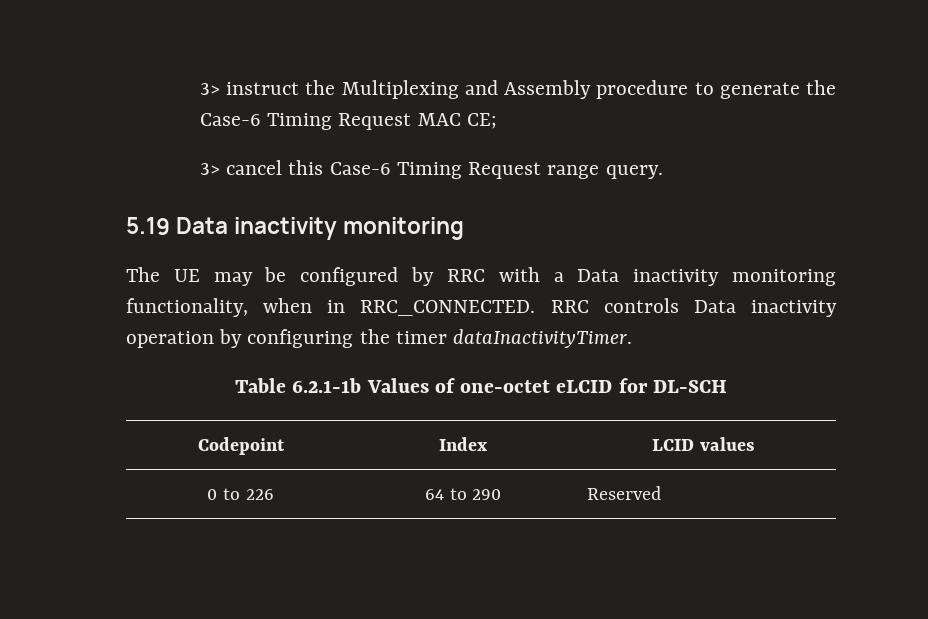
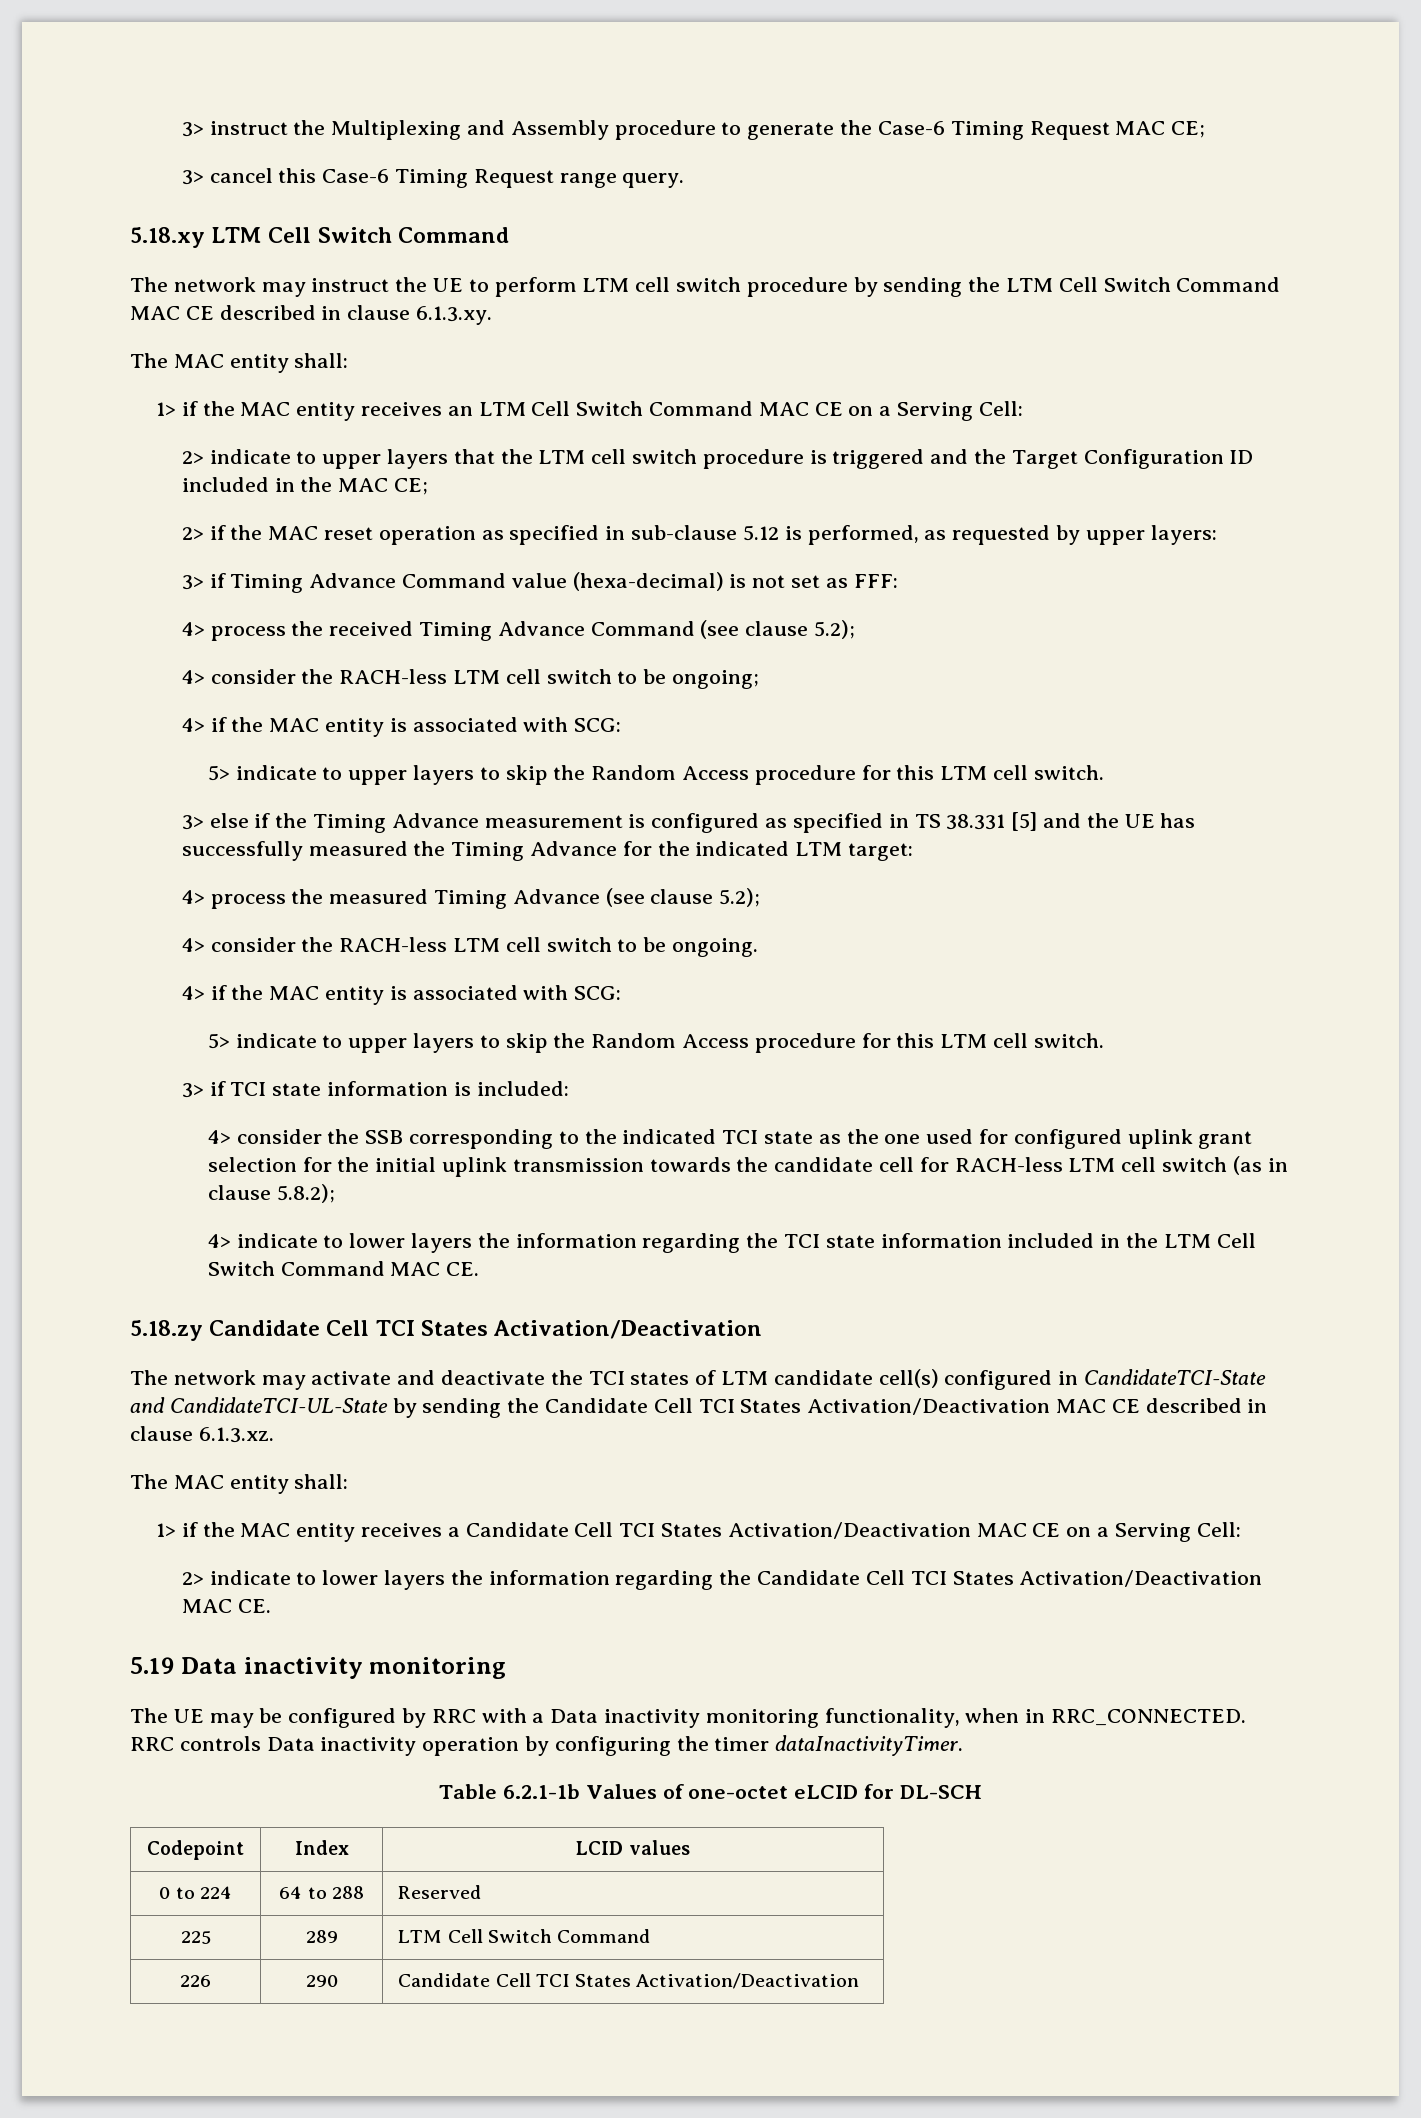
+ 5.18.xy LTM Cell Switch Command
+ The network may instruct the UE to perform LTM cell switch procedure by sending the LTM Cell Switch Command MAC CE described in clause 6.1.3.xy.
+ The MAC entity shall:
+ 1> if the MAC entity receives an LTM Cell Switch Command MAC CE on a Serving Cell:
+ 2> indicate to upper layers that the LTM cell switch procedure is triggered and the Target Configuration ID included in the MAC CE;
+ 2> if the MAC reset operation as specified in sub-clause 5.12 is performed, as requested by upper layers:
+ 3> if Timing Advance Command value (hexa-decimal) is not set as FFF:
+ 4> process the received Timing Advance Command (see clause 5.2);
+ 4> consider the RACH-less LTM cell switch to be ongoing;
+ 4> if the MAC entity is associated with SCG:
+ 5> indicate to upper layers to skip the Random Access procedure for this LTM cell switch.
+ 3> else if the Timing Advance measurement is configured as specified in TS 38.331 [5] and the UE has successfully measured the Timing Advance for the indicated LTM target:
+ 4> process the measured Timing Advance (see clause 5.2);
+ 4> consider the RACH-less LTM cell switch to be ongoing.
+ 4> if the MAC entity is associated with SCG:
+ 5> indicate to upper layers to skip the Random Access procedure for this LTM cell switch.
+ 3> if TCI state information is included:
+ 4> consider the SSB corresponding to the indicated TCI state as the one used for configured uplink grant selection for the initial uplink transmission towards the candidate cell for RACH-less LTM cell switch (as in clause 5.8.2);
+ 4> indicate to lower layers the information regarding the TCI state information included in the LTM Cell Switch Command MAC CE.
+ 5.18.zy Candidate Cell TCI States Activation/Deactivation
+ The network may activate and deactivate the TCI states of LTM candidate cell(s) configured in CandidateTCI-State and CandidateTCI-UL-State by sending the Candidate Cell TCI States Activation/Deactivation MAC CE described in clause 6.1.3.xz.
+ The MAC entity shall:
+ 1> if the MAC entity receives a Candidate Cell TCI States Activation/Deactivation MAC CE on a Serving Cell:
+ 2> indicate to lower layers the information regarding the Candidate Cell TCI States Activation/Deactivation MAC CE.
- 0 to 226 | 64 to 290 | Reserved
+ 0 to 224 | 64 to 288 | Reserved
+ 225 | 289 | LTM Cell Switch Command
+ 226 | 290 | Candidate Cell TCI States Activation/Deactivation

